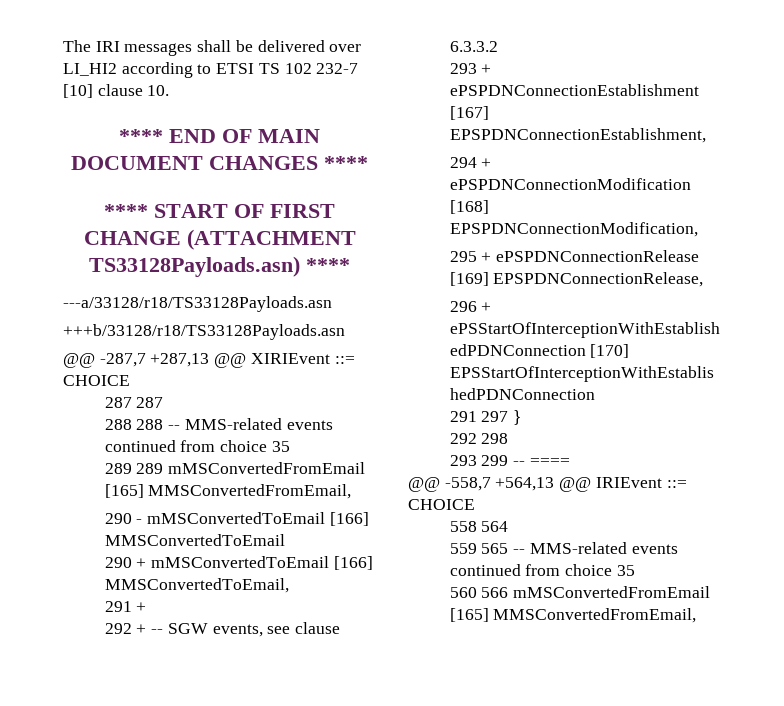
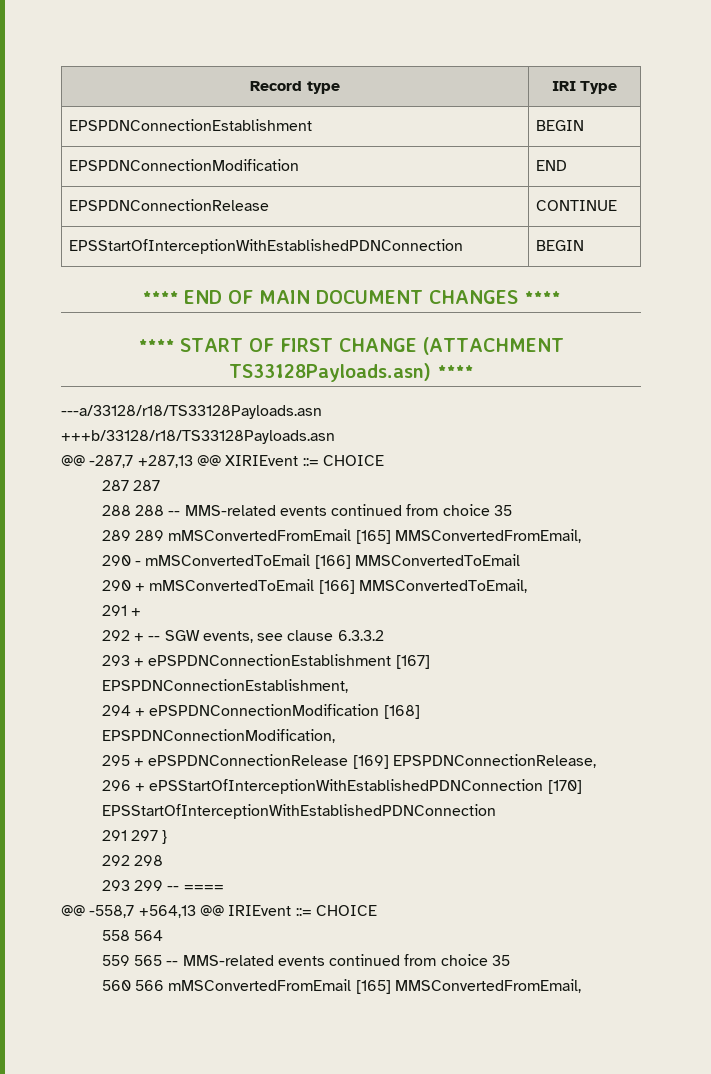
- The IRI messages shall be delivered over LI_HI2 according to ETSI TS 102 232-7 [10] clause 10.
+ Record type | IRI Type
+ EPSPDNConnectionEstablishment | BEGIN
+ EPSPDNConnectionModification | END
+ EPSPDNConnectionRelease | CONTINUE
+ EPSStartOfInterceptionWithEstablishedPDNConnection | BEGIN

